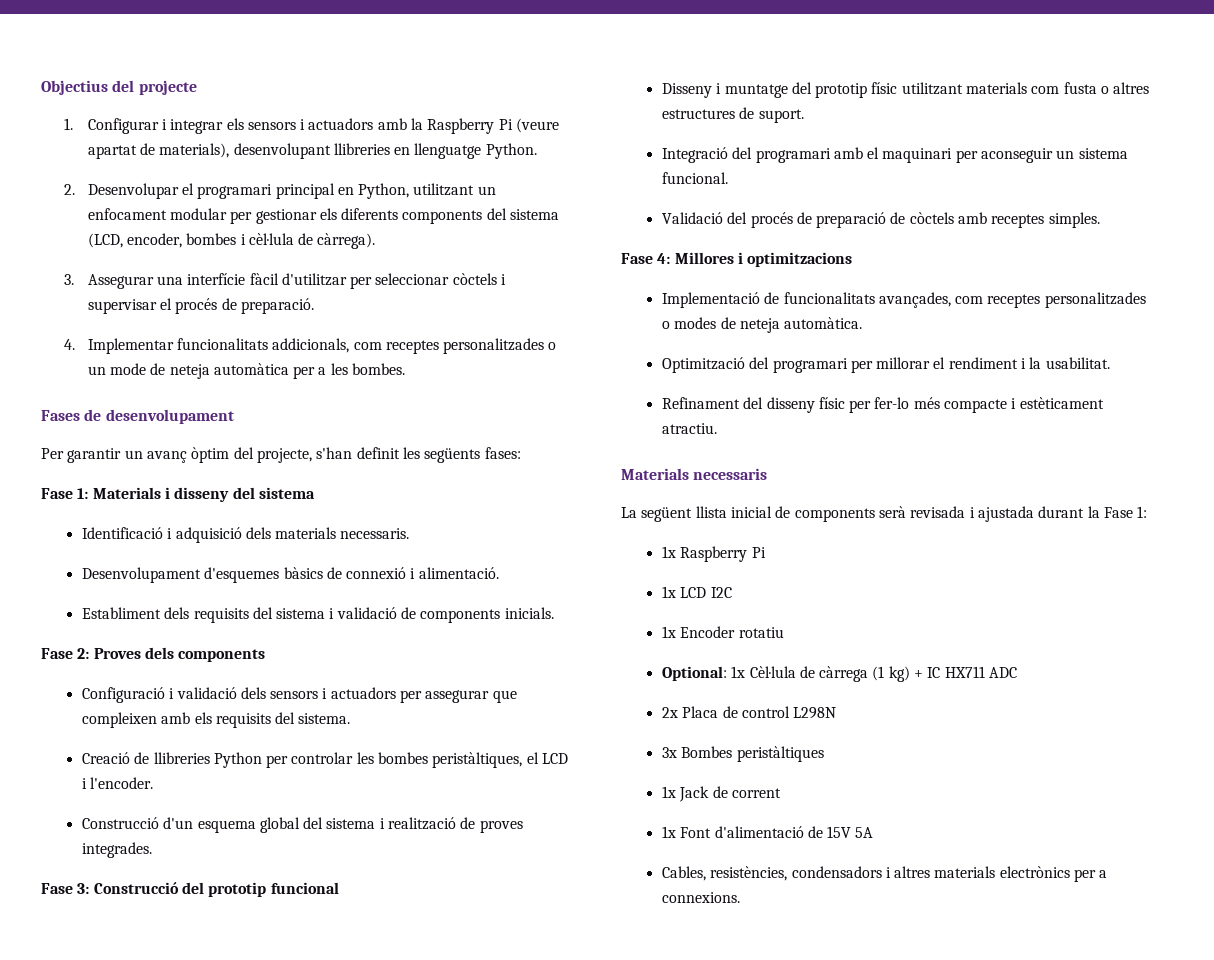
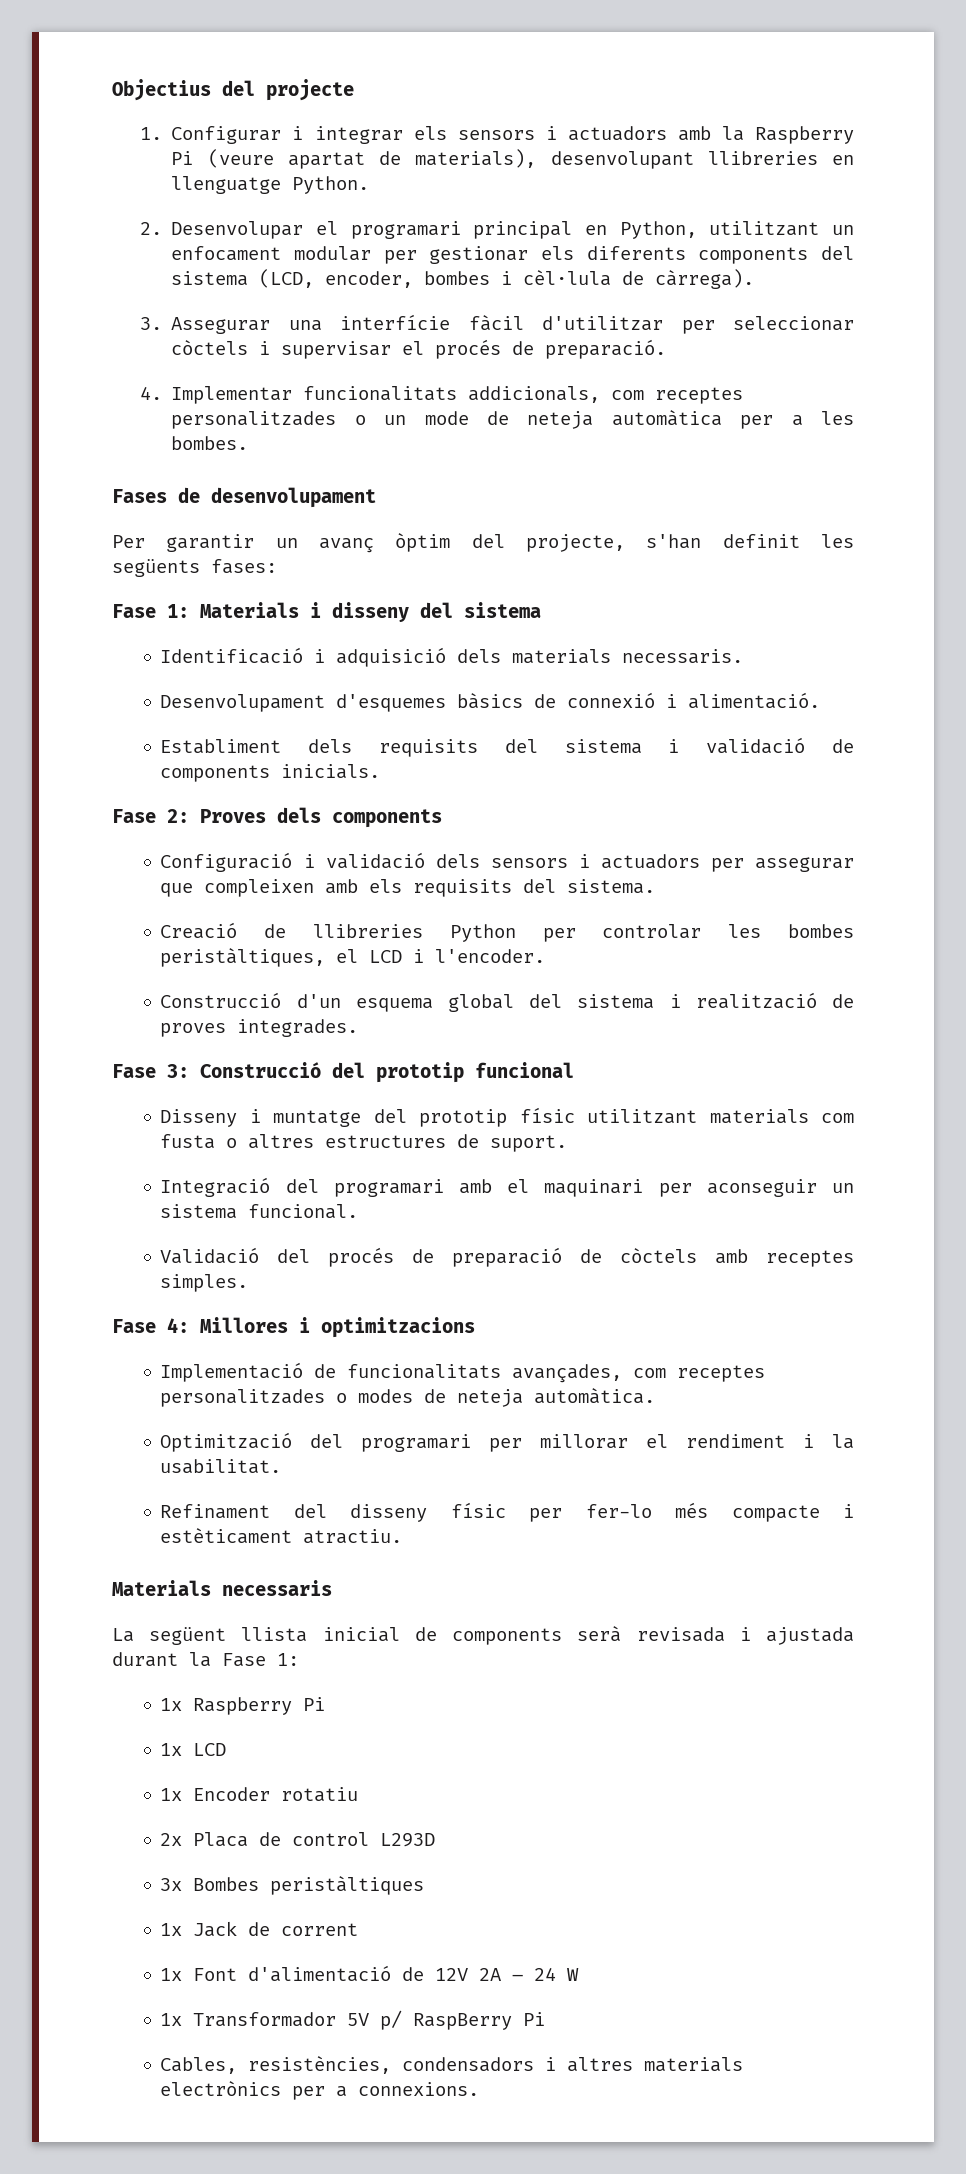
- 1x LCD I2C
+ 1x LCD
- Optional: 1x Cèl·lula de càrrega (1 kg) + IC HX711 ADC
- 2x Placa de control L298N
+ 2x Placa de control L293D
- 1x Font d'alimentació de 15V 5A
+ 1x Font d'alimentació de 12V 2A – 24 W
+ 1x Transformador 5V p/ RaspBerry Pi

